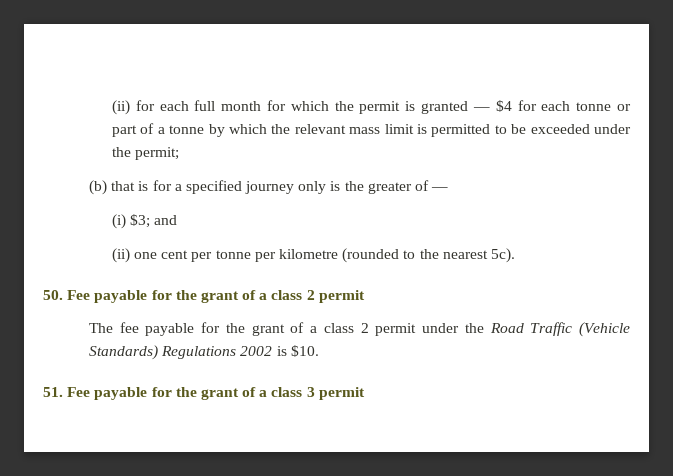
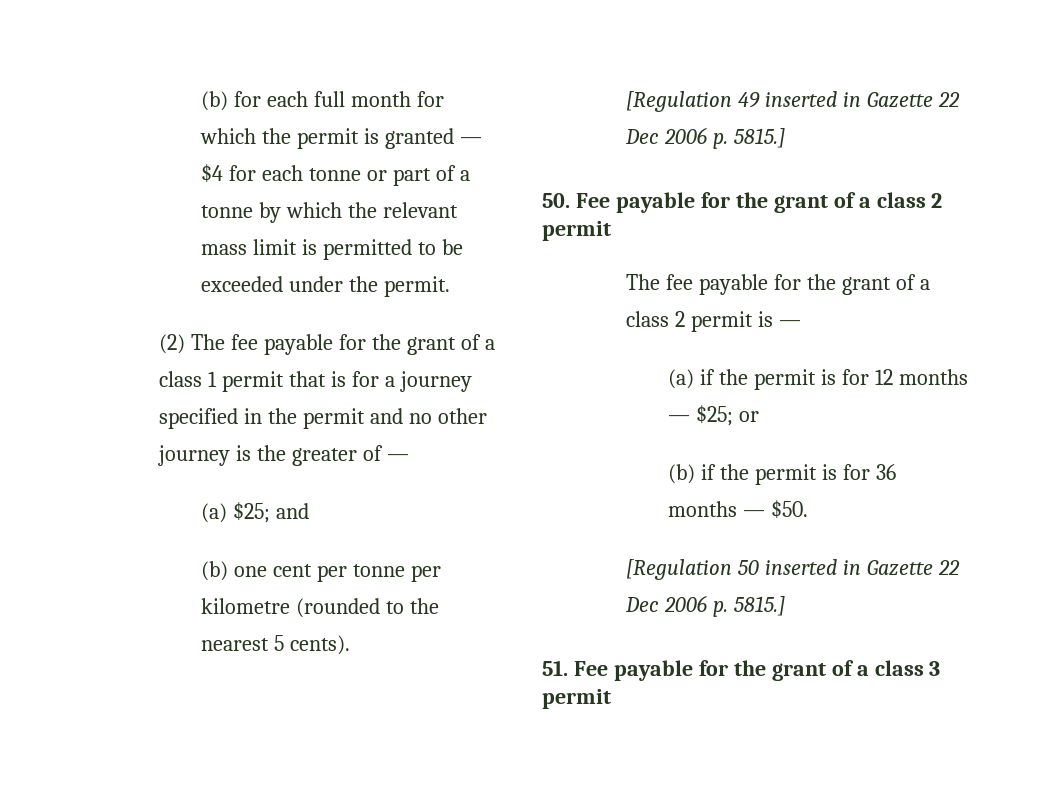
- (ii) for each full month for which the permit is granted — $4 for each tonne or part of a tonne by which the relevant mass limit is permitted to be exceeded under the permit;
- (b) that is for a specified journey only is the greater of —
+ (b) for each full month for which the permit is granted — $4 for each tonne or part of a tonne by which the relevant mass limit is permitted to be exceeded under the permit.
+ (2) The fee payable for the grant of a class 1 permit that is for a journey specified in the permit and no other journey is the greater of —
- (i) $3; and
+ (a) $25; and
- (ii) one cent per tonne per kilometre (rounded to the nearest 5c).
+ (b) one cent per tonne per kilometre (rounded to the nearest 5 cents).
+ [Regulation 49 inserted in Gazette 22 Dec 2006 p. 5815.]
- The fee payable for the grant of a class 2 permit under the Road Traffic (Vehicle Standards) Regulations 2002 is $10.
+ The fee payable for the grant of a class 2 permit is —
+ (a) if the permit is for 12 months — $25; or
+ (b) if the permit is for 36 months — $50.
+ [Regulation 50 inserted in Gazette 22 Dec 2006 p. 5815.]

